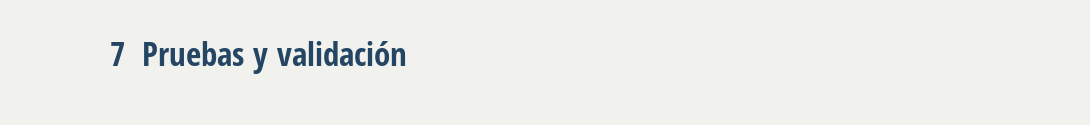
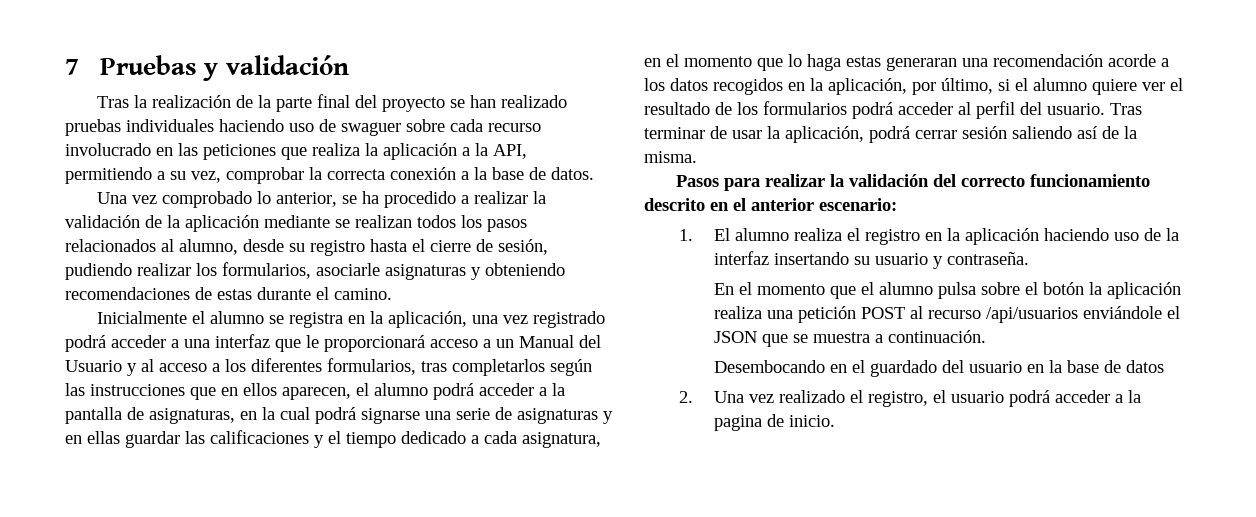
+ Tras la realización de la parte final del proyecto se han realizado pruebas individuales haciendo uso de swaguer sobre cada recurso involucrado en las peticiones que realiza la aplicación a la API, permitiendo a su vez, comprobar la correcta conexión a la base de datos.
+ Una vez comprobado lo anterior, se ha procedido a realizar la validación de la aplicación mediante se realizan todos los pasos relacionados al alumno, desde su registro hasta el cierre de sesión, pudiendo realizar los formularios, asociarle asignaturas y obteniendo recomendaciones de estas durante el camino.
+ Inicialmente el alumno se registra en la aplicación, una vez registrado podrá acceder a una interfaz que le proporcionará acceso a un Manual del Usuario y al acceso a los diferentes formularios, tras completarlos según las instrucciones que en ellos aparecen, el alumno podrá acceder a la pantalla de asignaturas, en la cual podrá signarse una serie de asignaturas y en ellas guardar las calificaciones y el tiempo dedicado a cada asignatura, en el momento que lo haga estas generaran una recomendación acorde a los datos recogidos en la aplicación, por último, si el alumno quiere ver el resultado de los formularios podrá acceder al perfil del usuario. Tras terminar de usar la aplicación, podrá cerrar sesión saliendo así de la misma.
+ Pasos para realizar la validación del correcto funcionamiento descrito en el anterior escenario:
+ 1. El alumno realiza el registro en la aplicación haciendo uso de la interfaz insertando su usuario y contraseña.
+ En el momento que el alumno pulsa sobre el botón la aplicación realiza una petición POST al recurso /api/usuarios enviándole el JSON que se muestra a continuación.
+ Desembocando en el guardado del usuario en la base de datos
+ 2. Una vez realizado el registro, el usuario podrá acceder a la pagina de inicio.

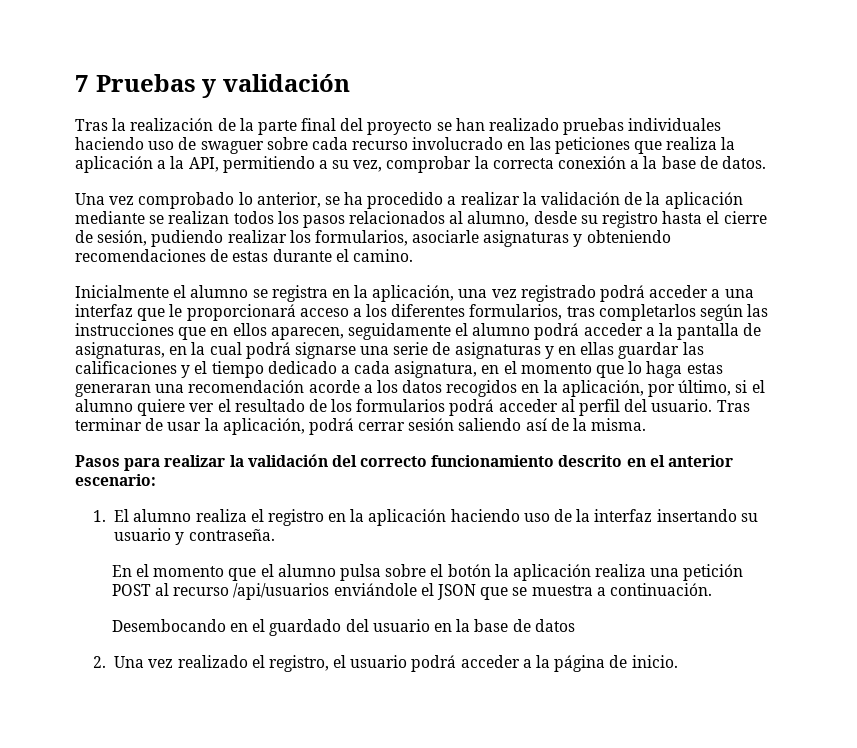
- Inicialmente el alumno se registra en la aplicación, una vez registrado podrá acceder a una interfaz que le proporcionará acceso a un Manual del Usuario y al acceso a los diferentes formularios, tras completarlos según las instrucciones que en ellos aparecen, el alumno podrá acceder a la pantalla de asignaturas, en la cual podrá signarse una serie de asignaturas y en ellas guardar las calificaciones y el tiempo dedicado a cada asignatura, en el momento que lo haga estas generaran una recomendación acorde a los datos recogidos en la aplicación, por último, si el alumno quiere ver el resultado de los formularios podrá acceder al perfil del usuario.
+ Inicialmente el alumno se registra en la aplicación, una vez registrado podrá acceder a una interfaz que le proporcionará acceso a los diferentes formularios, tras completarlos según las instrucciones que en ellos aparecen, seguidamente el alumno podrá acceder a la pantalla de asignaturas, en la cual podrá signarse una serie de asignaturas y en ellas guardar las calificaciones y el tiempo dedicado a cada asignatura, en el momento que lo haga estas generaran una recomendación acorde a los datos recogidos en la aplicación, por último, si el alumno quiere ver el resultado de los formularios podrá acceder al perfil del usuario.
- 2. Una vez realizado el registro, el usuario podrá acceder a la pagina de inicio.
+ 2. Una vez realizado el registro, el usuario podrá acceder a la página de inicio.

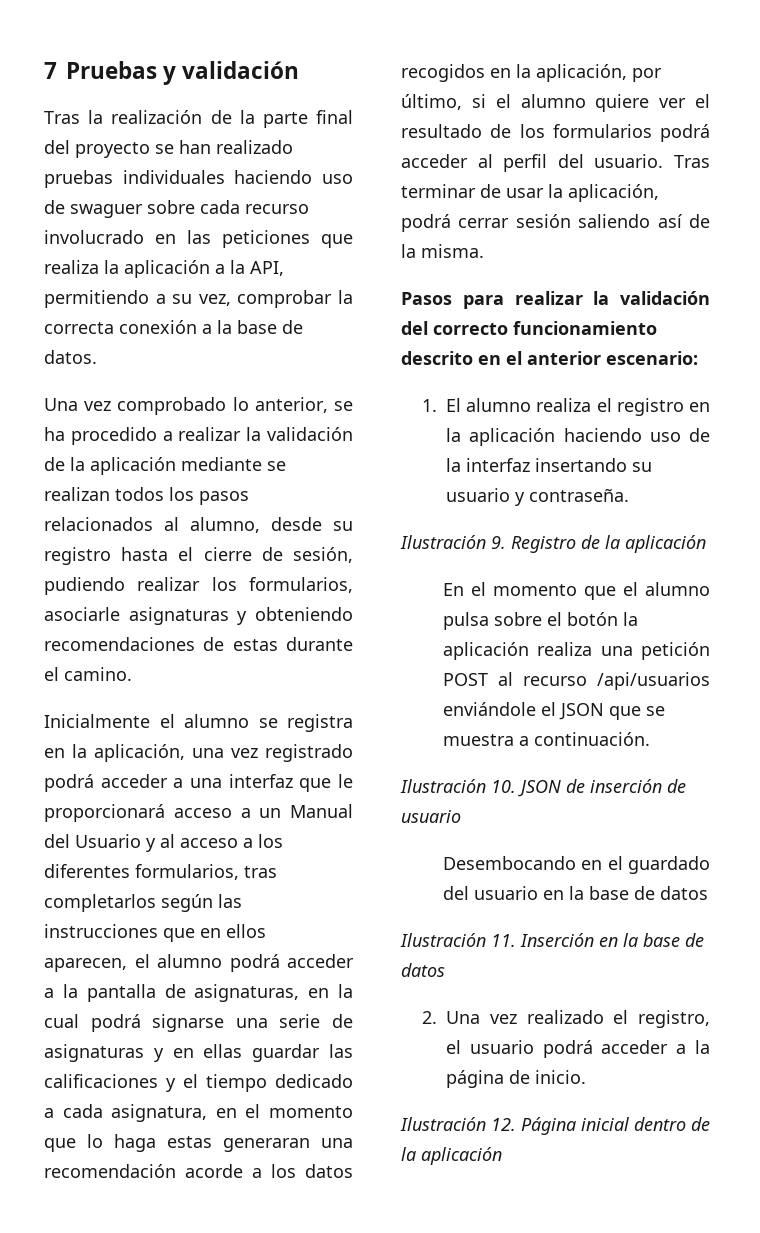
- Inicialmente el alumno se registra en la aplicación, una vez registrado podrá acceder a una interfaz que le proporcionará acceso a los diferentes formularios, tras completarlos según las instrucciones que en ellos aparecen, seguidamente el alumno podrá acceder a la pantalla de asignaturas, en la cual podrá signarse una serie de asignaturas y en ellas guardar las calificaciones y el tiempo dedicado a cada asignatura, en el momento que lo haga estas generaran una recomendación acorde a los datos recogidos en la aplicación, por último, si el alumno quiere ver el resultado de los formularios podrá acceder al perfil del usuario.
+ Inicialmente el alumno se registra en la aplicación, una vez registrado podrá acceder a una interfaz que le proporcionará acceso a un Manual del Usuario y al acceso a los diferentes formularios, tras completarlos según las instrucciones que en ellos aparecen, el alumno podrá acceder a la pantalla de asignaturas, en la cual podrá signarse una serie de asignaturas y en ellas guardar las calificaciones y el tiempo dedicado a cada asignatura, en el momento que lo haga estas generaran una recomendación acorde a los datos recogidos en la aplicación, por último, si el alumno quiere ver el resultado de los formularios podrá acceder al perfil del usuario.
+ Ilustración 9. Registro de la aplicación
+ Ilustración 10. JSON de inserción de usuario
+ Ilustración 11. Inserción en la base de datos
+ Ilustración 12. Página inicial dentro de la aplicación

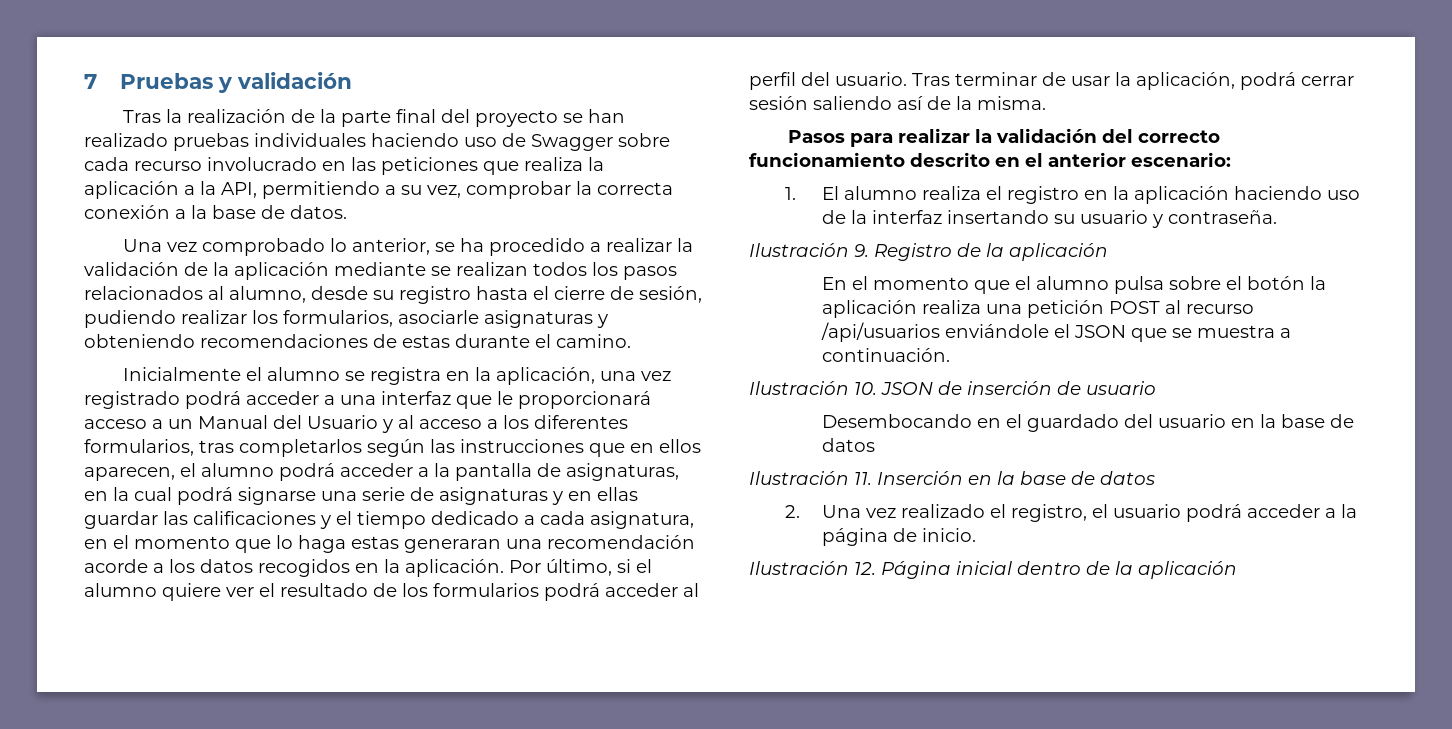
- Tras la realización de la parte final del proyecto se han realizado pruebas individuales haciendo uso de swaguer sobre cada recurso involucrado en las peticiones que realiza la aplicación a la API, permitiendo a su vez, comprobar la correcta conexión a la base de datos.
+ Tras la realización de la parte final del proyecto se han realizado pruebas individuales haciendo uso de Swagger sobre cada recurso involucrado en las peticiones que realiza la aplicación a la API, permitiendo a su vez, comprobar la correcta conexión a la base de datos.
- Inicialmente el alumno se registra en la aplicación, una vez registrado podrá acceder a una interfaz que le proporcionará acceso a un Manual del Usuario y al acceso a los diferentes formularios, tras completarlos según las instrucciones que en ellos aparecen, el alumno podrá acceder a la pantalla de asignaturas, en la cual podrá signarse una serie de asignaturas y en ellas guardar las calificaciones y el tiempo dedicado a cada asignatura, en el momento que lo haga estas generaran una recomendación acorde a los datos recogidos en la aplicación, por último, si el alumno quiere ver el resultado de los formularios podrá acceder al perfil del usuario.
+ Inicialmente el alumno se registra en la aplicación, una vez registrado podrá acceder a una interfaz que le proporcionará acceso a un Manual del Usuario y al acceso a los diferentes formularios, tras completarlos según las instrucciones que en ellos aparecen, el alumno podrá acceder a la pantalla de asignaturas, en la cual podrá signarse una serie de asignaturas y en ellas guardar las calificaciones y el tiempo dedicado a cada asignatura, en el momento que lo haga estas generaran una recomendación acorde a los datos recogidos en la aplicación. Por último, si el alumno quiere ver el resultado de los formularios podrá acceder al perfil del usuario.

